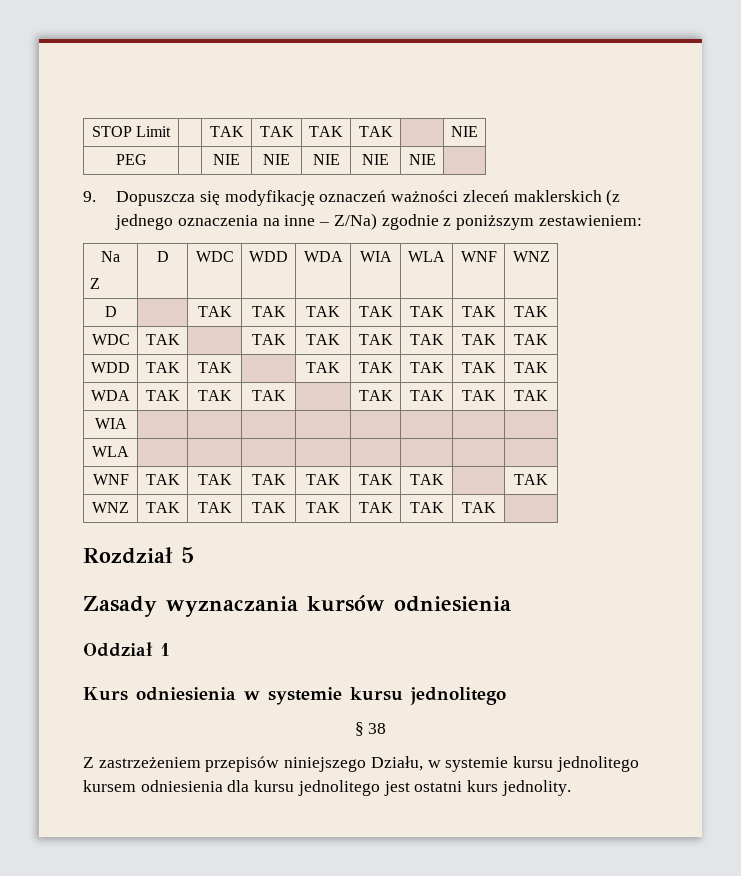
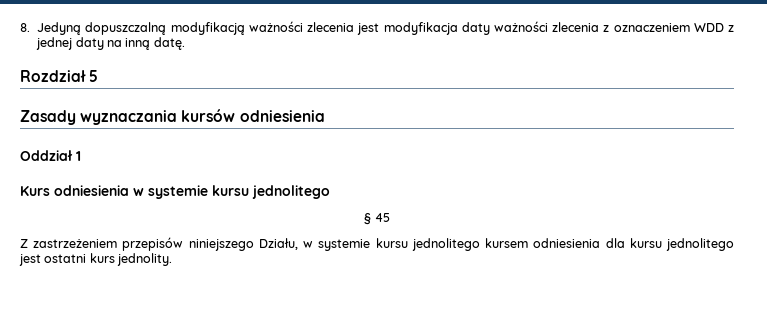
- STOP Limit | | TAK | TAK | TAK | TAK | | NIE
- PEG | | NIE | NIE | NIE | NIE | NIE |
- 9. Dopuszcza się modyfikację oznaczeń ważności zleceń maklerskich (z jednego oznaczenia na inne – Z/Na) zgodnie z poniższym zestawieniem:
- Na
- Z | D | WDC | WDD | WDA | WIA | WLA | WNF | WNZ
- D | | TAK | TAK | TAK | TAK | TAK | TAK | TAK
- WDC | TAK | | TAK | TAK | TAK | TAK | TAK | TAK
- WDD | TAK | TAK | | TAK | TAK | TAK | TAK | TAK
- WDA | TAK | TAK | TAK | | TAK | TAK | TAK | TAK
- WIA | | | | | | | |
- WLA | | | | | | | |
- WNF | TAK | TAK | TAK | TAK | TAK | TAK | | TAK
- WNZ | TAK | TAK | TAK | TAK | TAK | TAK | TAK |
+ 8. Jedyną dopuszczalną modyfikacją ważności zlecenia jest modyfikacja daty ważności zlecenia z oznaczeniem WDD z jednej daty na inną datę.
- § 38
+ § 45

